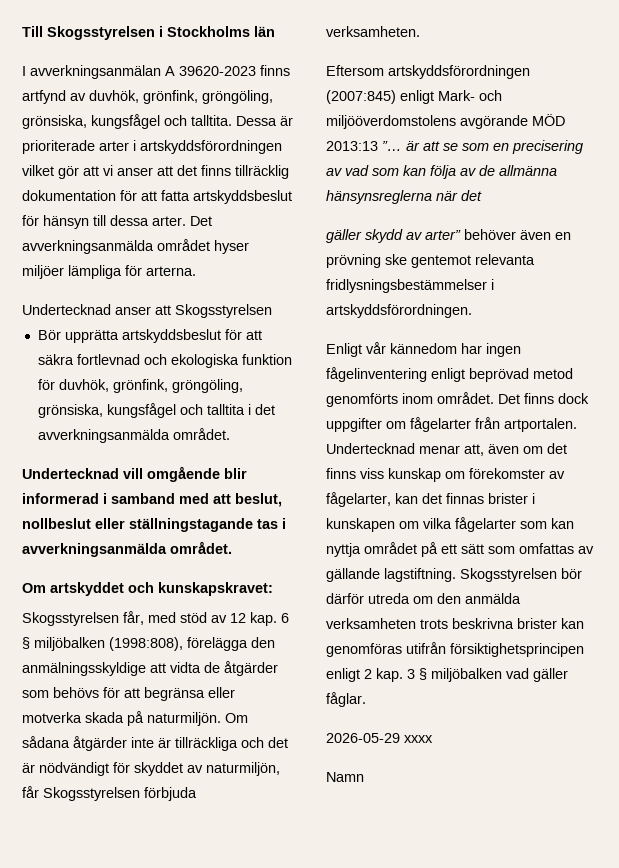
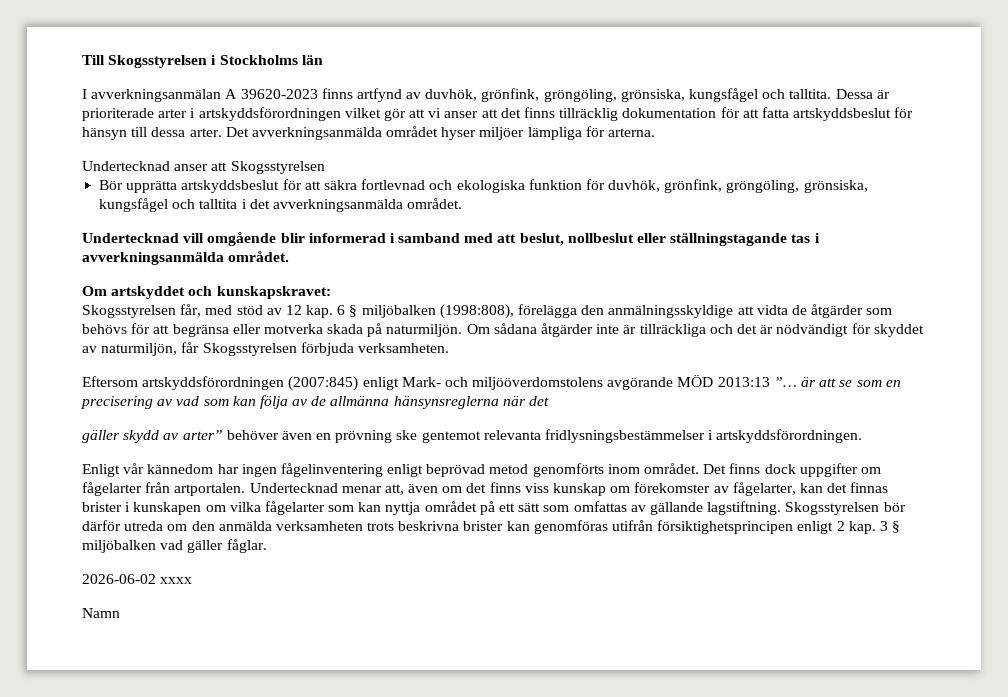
- 2026-05-29 xxxx
+ 2026-06-02 xxxx

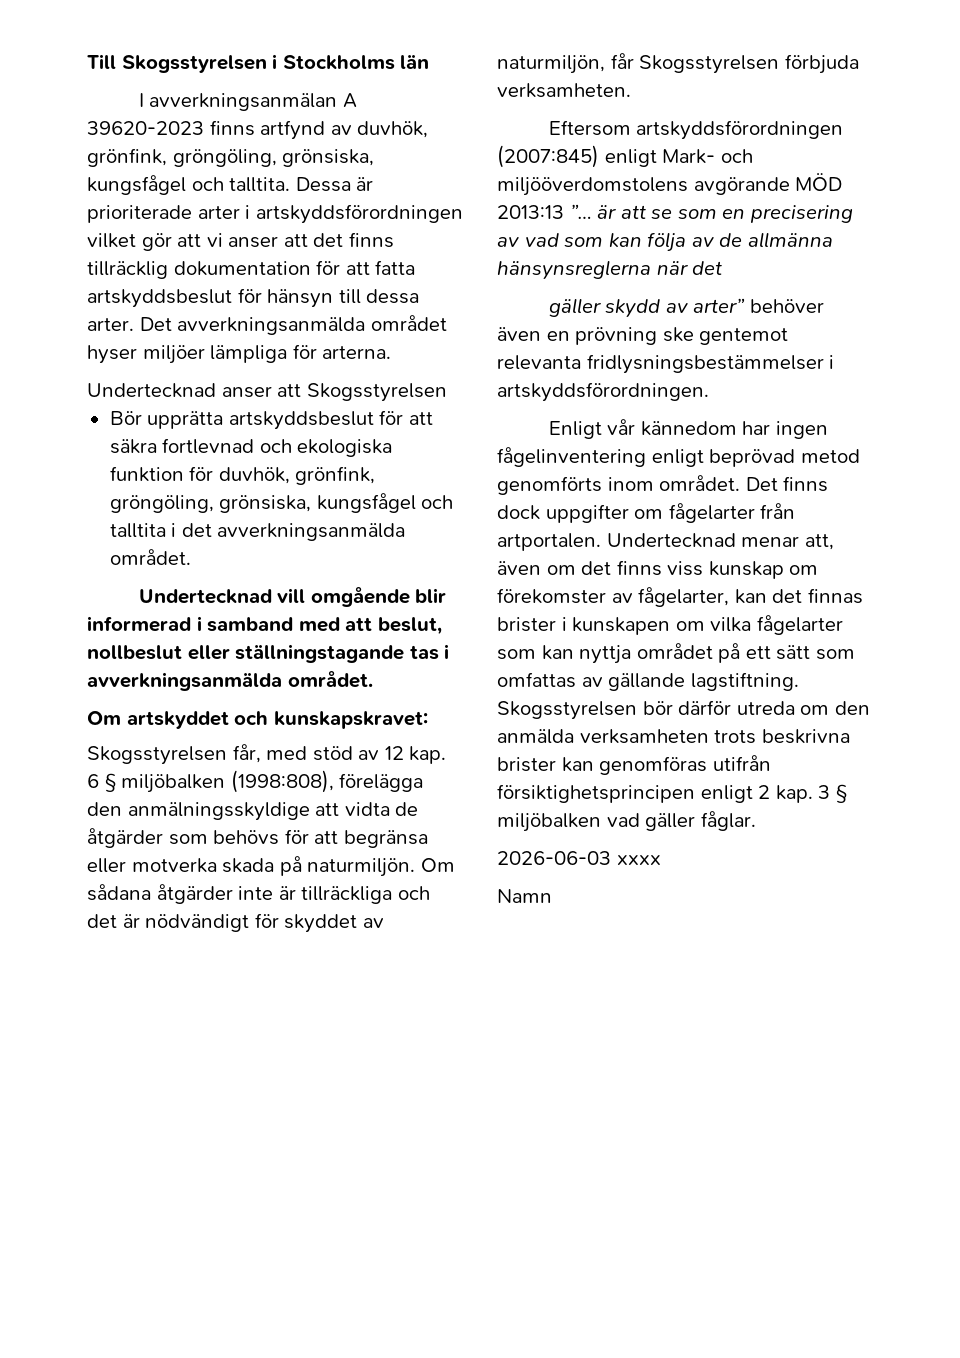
- 2026-06-02 xxxx
+ 2026-06-03 xxxx

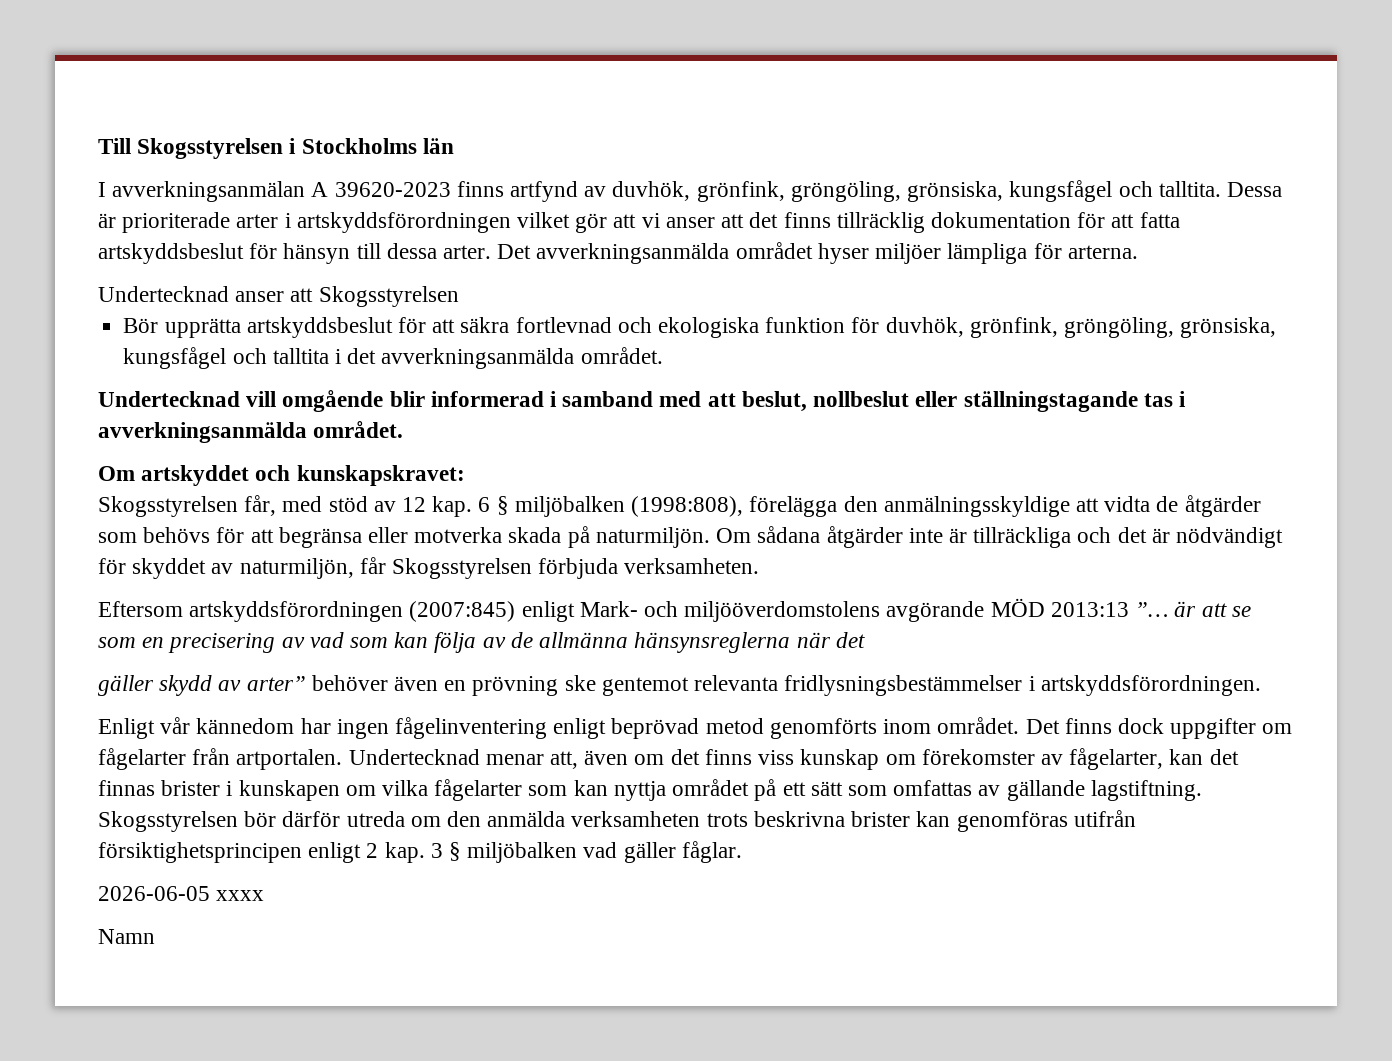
- 2026-06-03 xxxx
+ 2026-06-05 xxxx

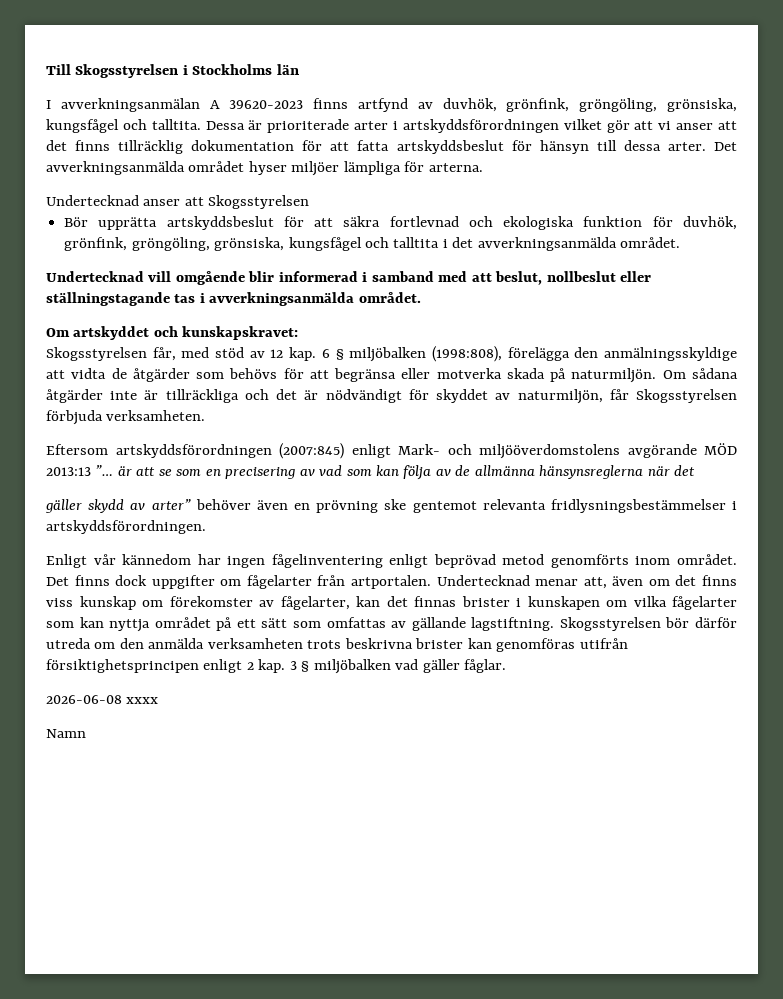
- 2026-06-05 xxxx
+ 2026-06-08 xxxx

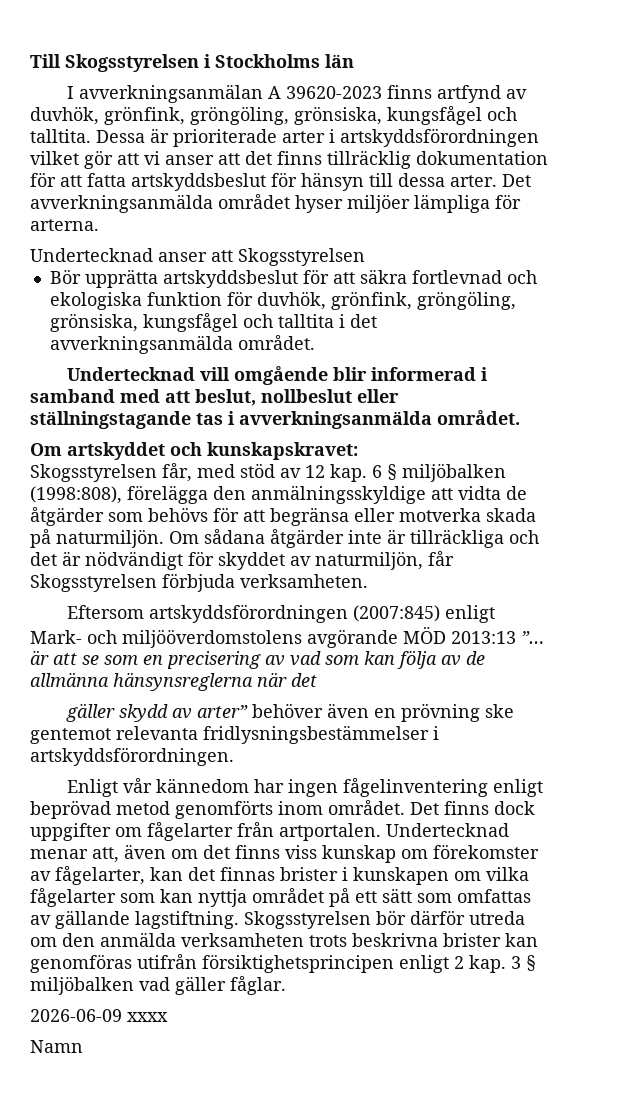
- 2026-06-08 xxxx
+ 2026-06-09 xxxx

